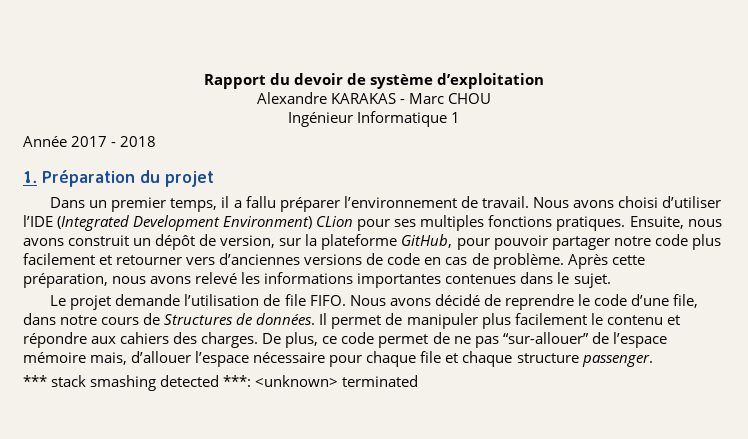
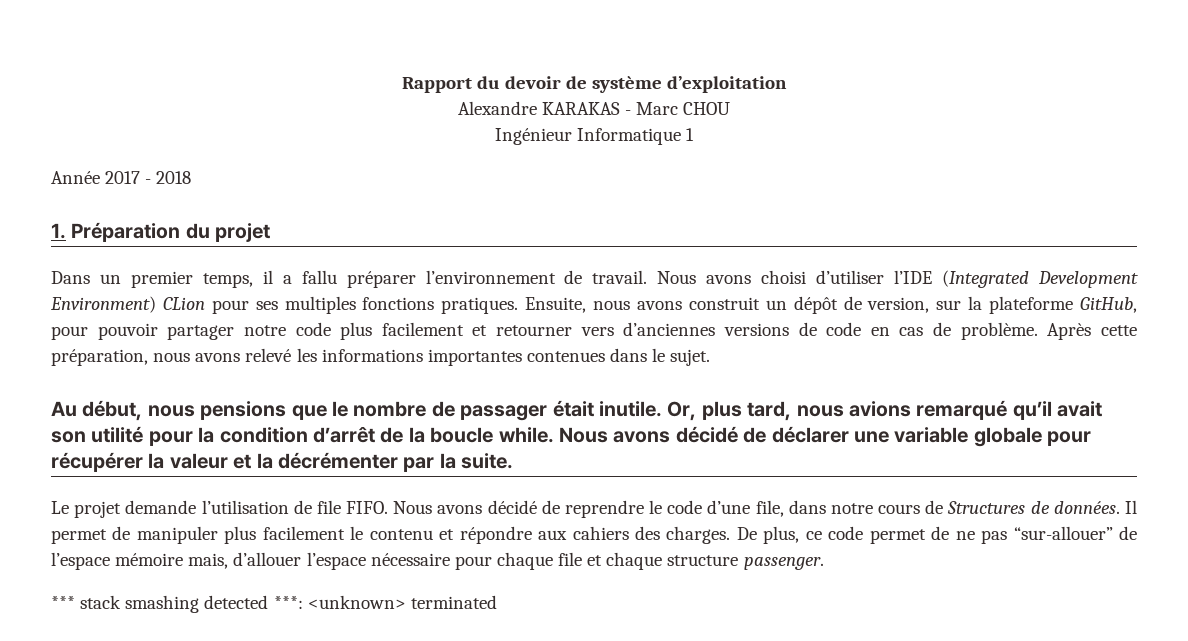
+ Au début, nous pensions que le nombre de passager était inutile. Or, plus tard, nous avions remarqué qu’il avait son utilité pour la condition d’arrêt de la boucle while. Nous avons décidé de déclarer une variable globale pour récupérer la valeur et la décrémenter par la suite.

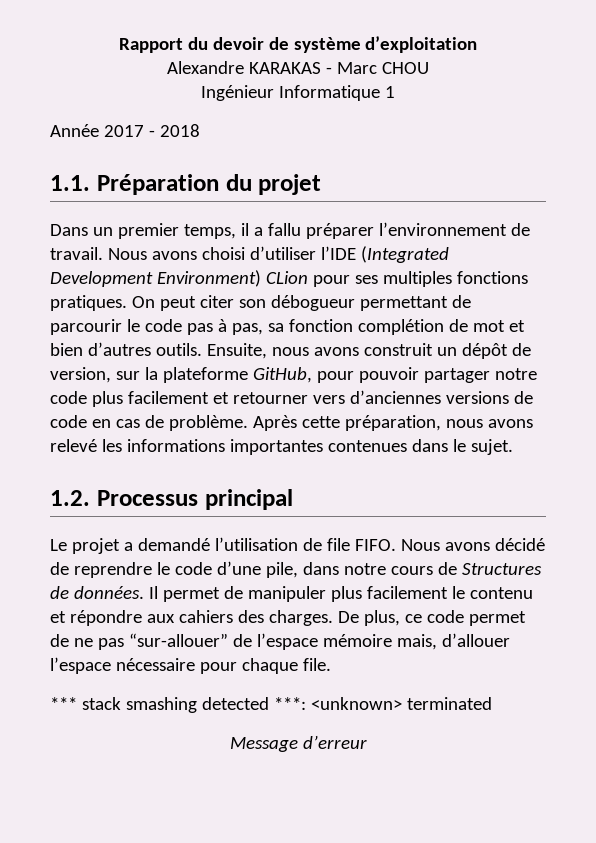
- 1. Préparation du projet
+ 1.1. Préparation du projet
+ On peut citer son débogueur permettant de parcourir le code pas à pas, sa fonction complétion de mot et bien d’autres outils.
- Au début, nous pensions que le nombre de passager était inutile. Or, plus tard, nous avions remarqué qu’il avait son utilité pour la condition d’arrêt de la boucle while. Nous avons décidé de déclarer une variable globale pour récupérer la valeur et la décrémenter par la suite.
+ 1.2. Processus principal
- Le projet demande l’utilisation de file FIFO.
+ Le projet a demandé l’utilisation de file FIFO.
- Nous avons décidé de reprendre le code d’une file, dans notre cours de Structures de données.
+ Nous avons décidé de reprendre le code d’une pile, dans notre cours de Structures de données.
- De plus, ce code permet de ne pas “sur-allouer” de l’espace mémoire mais, d’allouer l’espace nécessaire pour chaque file et chaque structure passenger.
+ De plus, ce code permet de ne pas “sur-allouer” de l’espace mémoire mais, d’allouer l’espace nécessaire pour chaque file.
+ Message d’erreur

